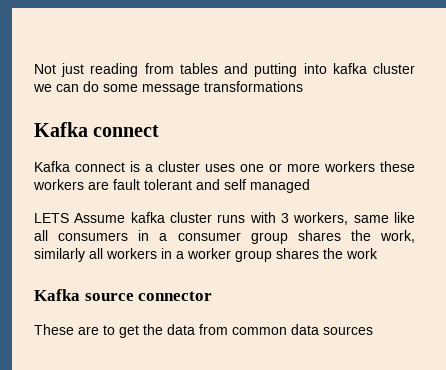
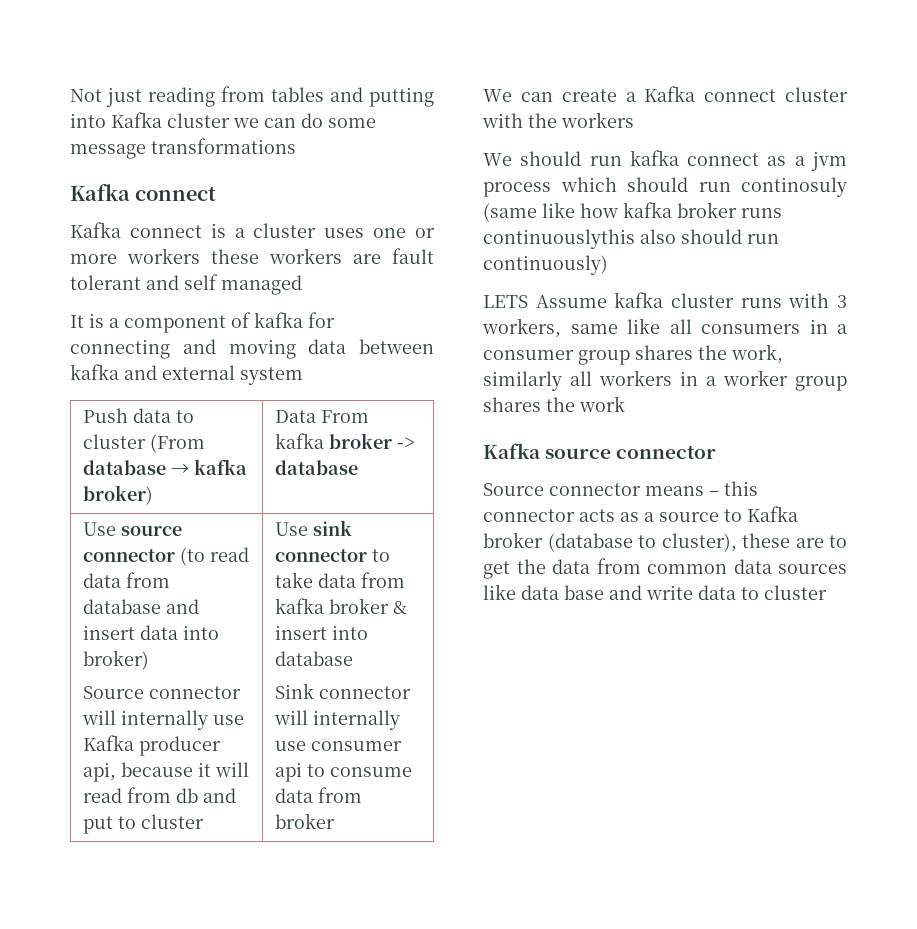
- Not just reading from tables and putting into kafka cluster we can do some message transformations
+ Not just reading from tables and putting into Kafka cluster we can do some message transformations
+ It is a component of kafka for connecting and moving data between kafka and external system
+ Push data to cluster (From database → kafka broker) | Data From kafka broker -> database
+ Use source connector (to read data from database and insert data into broker)
+ Source connector will internally use Kafka producer api, because it will read from db and put to cluster | Use sink connector to take data from kafka broker & insert into database
+ Sink connector will internally use consumer api to consume data from broker
+ We can create a Kafka connect cluster with the workers
+ We should run kafka connect as a jvm process which should run continosuly (same like how kafka broker runs continuouslythis also should run continuously)
- These are to get the data from common data sources
+ Source connector means – this connector acts as a source to Kafka broker (database to cluster), these are to get the data from common data sources like data base and write data to cluster

